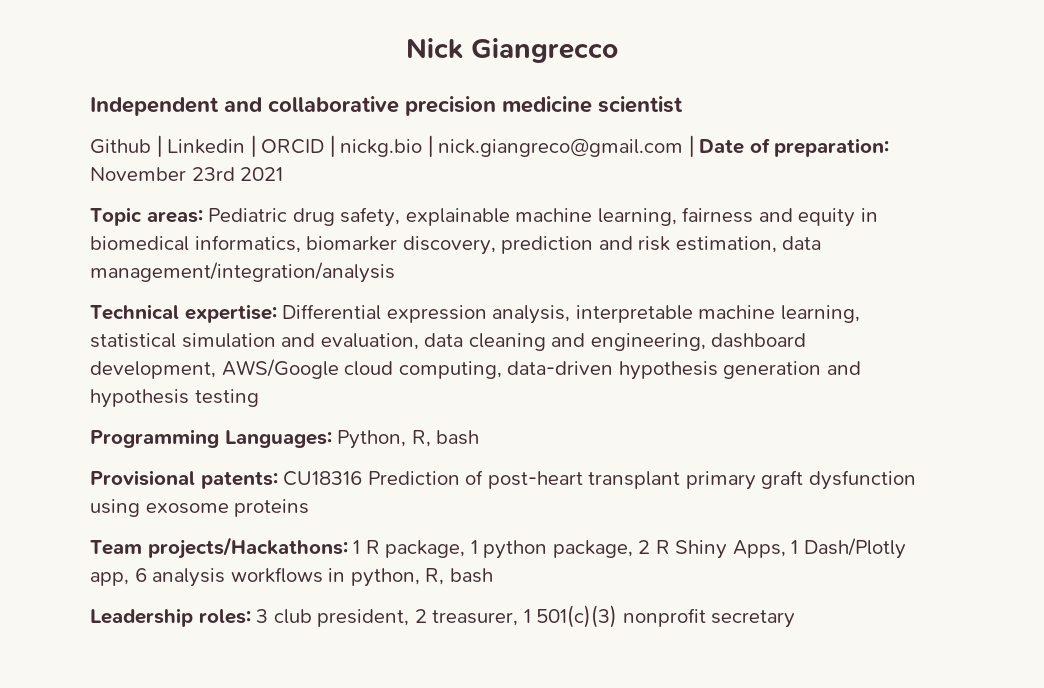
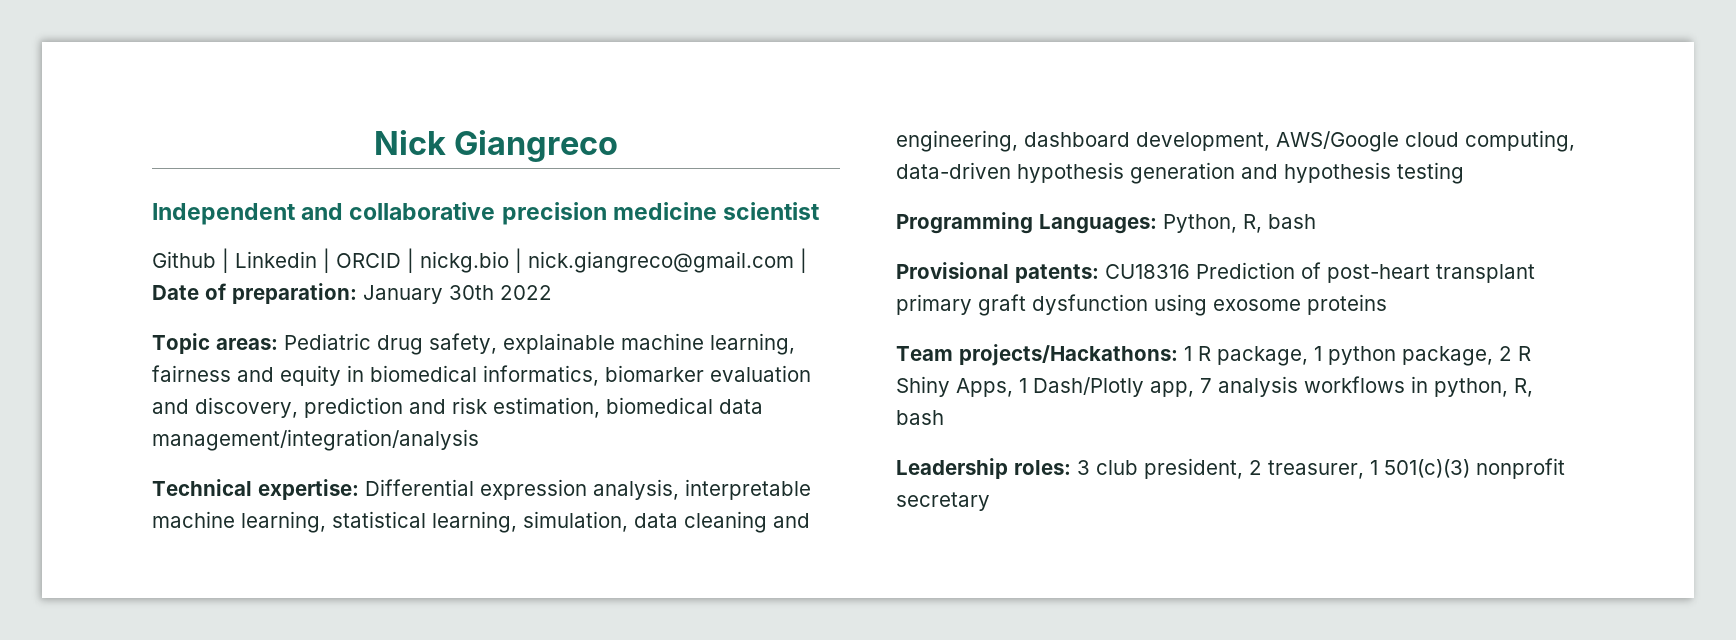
- Nick Giangrecco
+ Nick Giangreco
- Github | Linkedin | ORCID | nickg.bio | nick.giangreco@gmail.com | Date of preparation: November 23rd 2021
+ Github | Linkedin | ORCID | nickg.bio | nick.giangreco@gmail.com | Date of preparation: January 30th 2022
- Topic areas: Pediatric drug safety, explainable machine learning, fairness and equity in biomedical informatics, biomarker discovery, prediction and risk estimation, data management/integration/analysis
+ Topic areas: Pediatric drug safety, explainable machine learning, fairness and equity in biomedical informatics, biomarker evaluation and discovery, prediction and risk estimation, biomedical data management/integration/analysis
- Technical expertise: Differential expression analysis, interpretable machine learning, statistical simulation and evaluation, data cleaning and engineering, dashboard development, AWS/Google cloud computing, data-driven hypothesis generation and hypothesis testing
+ Technical expertise: Differential expression analysis, interpretable machine learning, statistical learning, simulation, data cleaning and engineering, dashboard development, AWS/Google cloud computing, data-driven hypothesis generation and hypothesis testing
- Team projects/Hackathons: 1 R package, 1 python package, 2 R Shiny Apps, 1 Dash/Plotly app, 6 analysis workflows in python, R, bash
+ Team projects/Hackathons: 1 R package, 1 python package, 2 R Shiny Apps, 1 Dash/Plotly app, 7 analysis workflows in python, R, bash

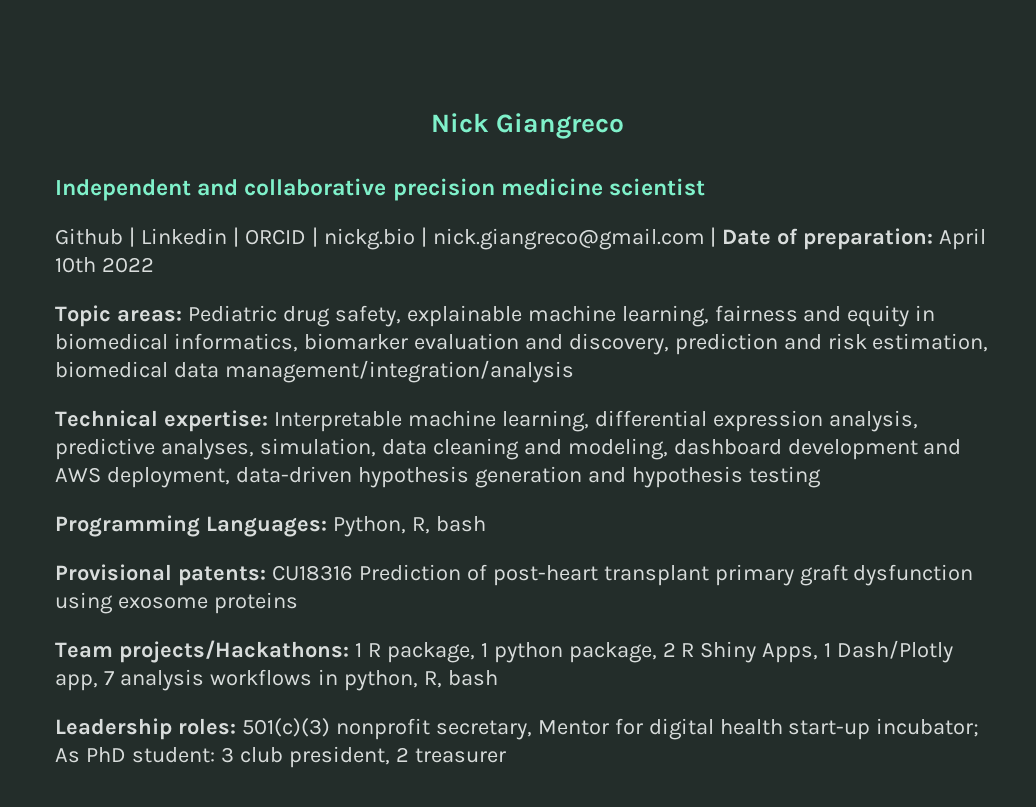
- Github | Linkedin | ORCID | nickg.bio | nick.giangreco@gmail.com | Date of preparation: January 30th 2022
+ Github | Linkedin | ORCID | nickg.bio | nick.giangreco@gmail.com | Date of preparation: April 10th 2022
- Technical expertise: Differential expression analysis, interpretable machine learning, statistical learning, simulation, data cleaning and engineering, dashboard development, AWS/Google cloud computing, data-driven hypothesis generation and hypothesis testing
+ Technical expertise: Interpretable machine learning, differential expression analysis, predictive analyses, simulation, data cleaning and modeling, dashboard development and AWS deployment, data-driven hypothesis generation and hypothesis testing
- Leadership roles: 3 club president, 2 treasurer, 1 501(c)(3) nonprofit secretary
+ Leadership roles: 501(c)(3) nonprofit secretary, Mentor for digital health start-up incubator; As PhD student: 3 club president, 2 treasurer

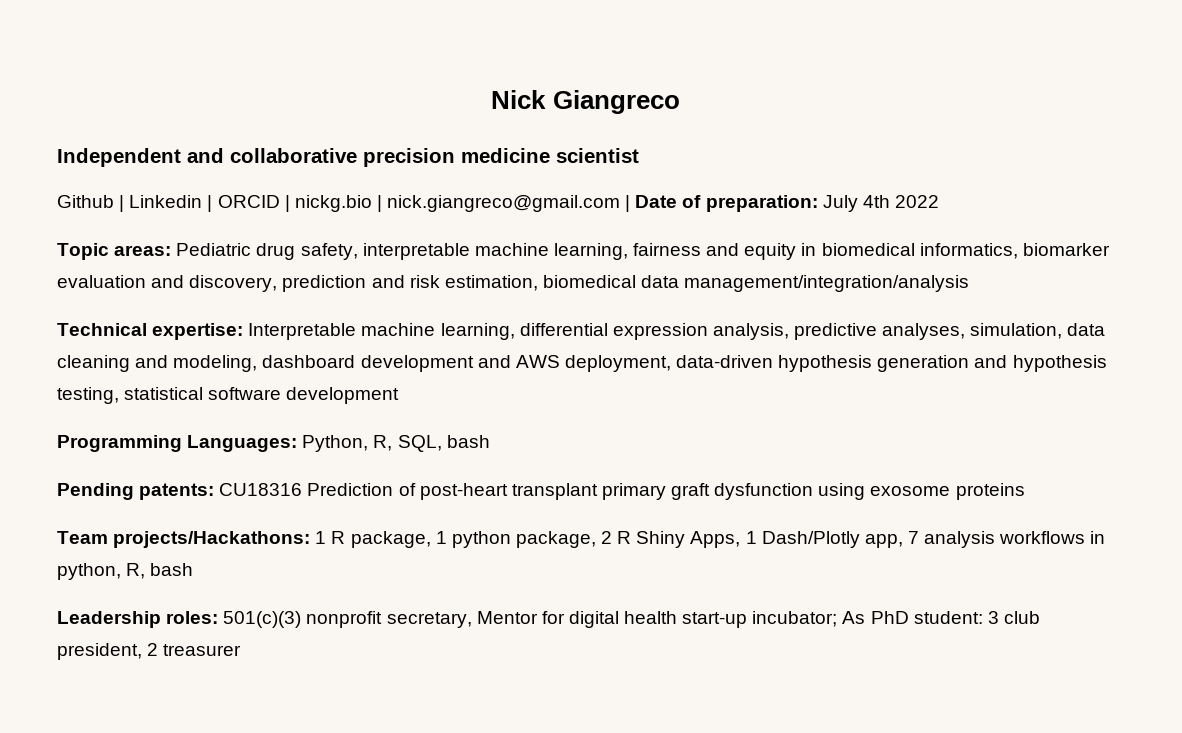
- Github | Linkedin | ORCID | nickg.bio | nick.giangreco@gmail.com | Date of preparation: April 10th 2022
+ Github | Linkedin | ORCID | nickg.bio | nick.giangreco@gmail.com | Date of preparation: July 4th 2022
- Topic areas: Pediatric drug safety, explainable machine learning, fairness and equity in biomedical informatics, biomarker evaluation and discovery, prediction and risk estimation, biomedical data management/integration/analysis
+ Topic areas: Pediatric drug safety, interpretable machine learning, fairness and equity in biomedical informatics, biomarker evaluation and discovery, prediction and risk estimation, biomedical data management/integration/analysis
- Technical expertise: Interpretable machine learning, differential expression analysis, predictive analyses, simulation, data cleaning and modeling, dashboard development and AWS deployment, data-driven hypothesis generation and hypothesis testing
+ Technical expertise: Interpretable machine learning, differential expression analysis, predictive analyses, simulation, data cleaning and modeling, dashboard development and AWS deployment, data-driven hypothesis generation and hypothesis testing, statistical software development
- Programming Languages: Python, R, bash
- Provisional patents: CU18316 Prediction of post-heart transplant primary graft dysfunction using exosome proteins
+ Programming Languages: Python, R, SQL, bash
+ Pending patents: CU18316 Prediction of post-heart transplant primary graft dysfunction using exosome proteins

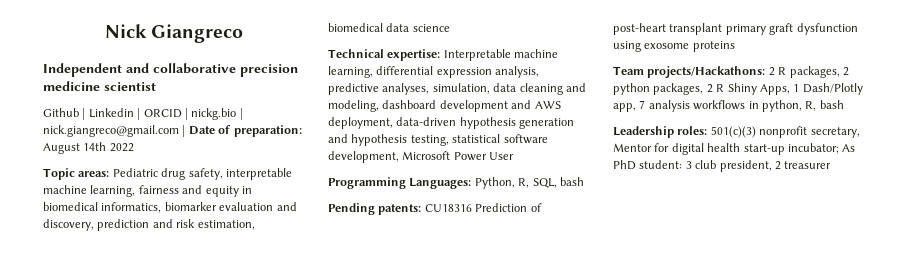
- Github | Linkedin | ORCID | nickg.bio | nick.giangreco@gmail.com | Date of preparation: July 4th 2022
+ Github | Linkedin | ORCID | nickg.bio | nick.giangreco@gmail.com | Date of preparation: August 14th 2022
- Topic areas: Pediatric drug safety, interpretable machine learning, fairness and equity in biomedical informatics, biomarker evaluation and discovery, prediction and risk estimation, biomedical data management/integration/analysis
+ Topic areas: Pediatric drug safety, interpretable machine learning, fairness and equity in biomedical informatics, biomarker evaluation and discovery, prediction and risk estimation, biomedical data science
- Technical expertise: Interpretable machine learning, differential expression analysis, predictive analyses, simulation, data cleaning and modeling, dashboard development and AWS deployment, data-driven hypothesis generation and hypothesis testing, statistical software development
+ Technical expertise: Interpretable machine learning, differential expression analysis, predictive analyses, simulation, data cleaning and modeling, dashboard development and AWS deployment, data-driven hypothesis generation and hypothesis testing, statistical software development, Microsoft Power User
- Team projects/Hackathons: 1 R package, 1 python package, 2 R Shiny Apps, 1 Dash/Plotly app, 7 analysis workflows in python, R, bash
+ Team projects/Hackathons: 2 R packages, 2 python packages, 2 R Shiny Apps, 1 Dash/Plotly app, 7 analysis workflows in python, R, bash

